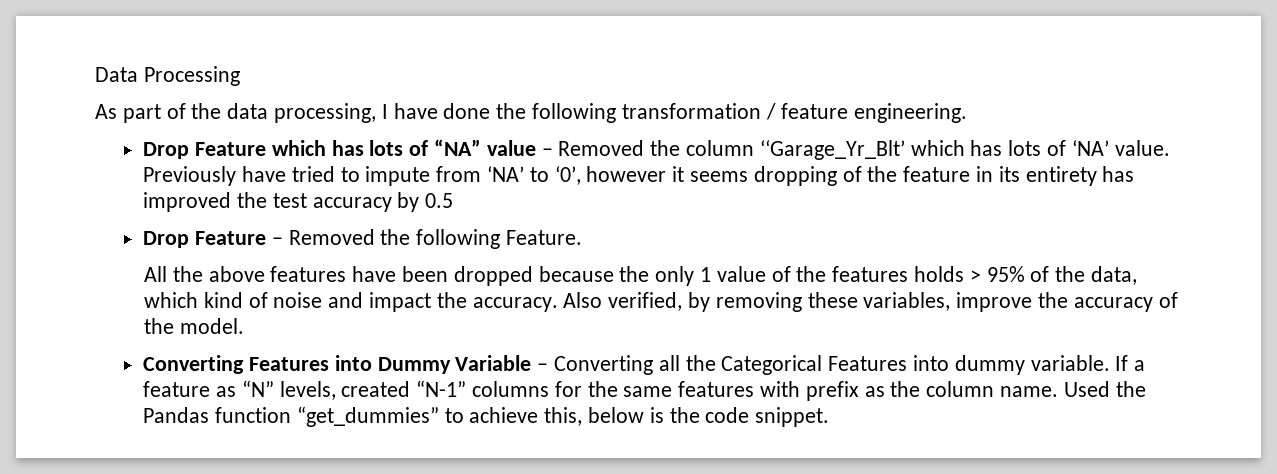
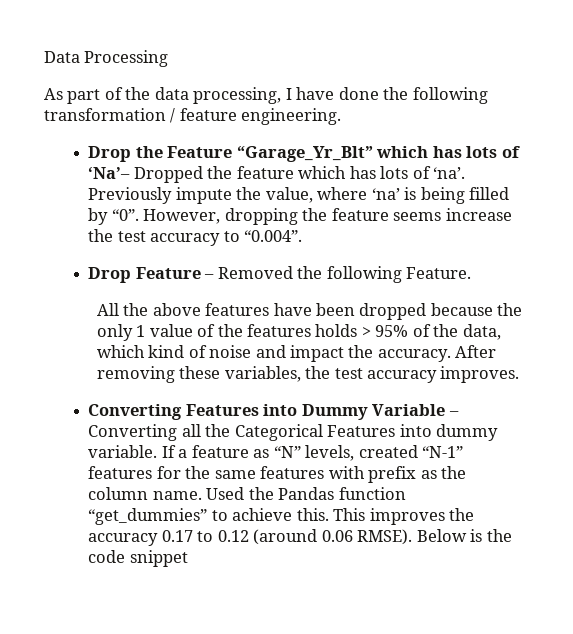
- Drop Feature which has lots of “NA” value – Removed the column ‘‘Garage_Yr_Blt’ which has lots of ‘NA’ value. Previously have tried to impute from ‘NA’ to ‘0’, however it seems dropping of the feature in its entirety has improved the test accuracy by 0.5
+ Drop the Feature “Garage_Yr_Blt” which has lots of ‘Na’– Dropped the feature which has lots of ‘na’. Previously impute the value, where ‘na’ is being filled by “0”. However, dropping the feature seems increase the test accuracy to “0.004”.
- Also verified, by removing these variables, improve the accuracy of the model.
+ After removing these variables, the test accuracy improves.
- If a feature as “N” levels, created “N-1” columns for the same features with prefix as the column name.
+ If a feature as “N” levels, created “N-1” features for the same features with prefix as the column name.
- Used the Pandas function “get_dummies” to achieve this, below is the code snippet.
+ Used the Pandas function “get_dummies” to achieve this. This improves the accuracy 0.17 to 0.12 (around 0.06 RMSE). Below is the code snippet

